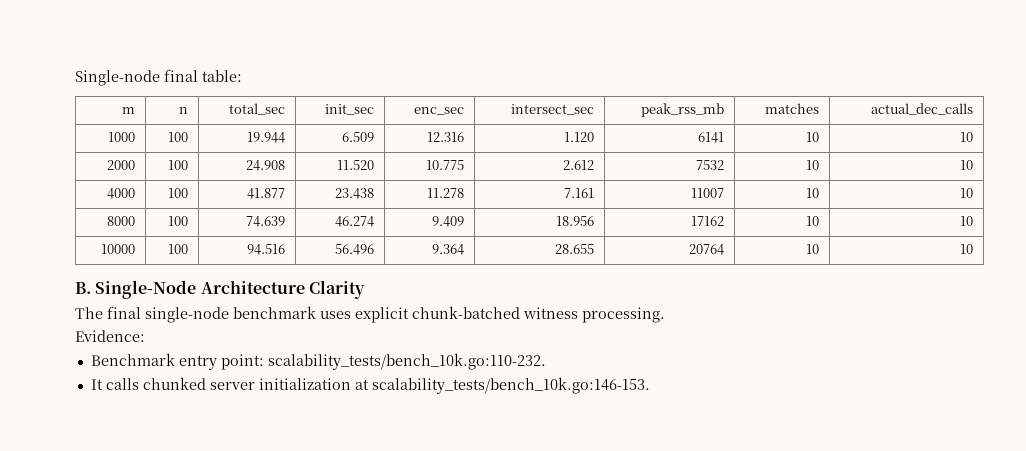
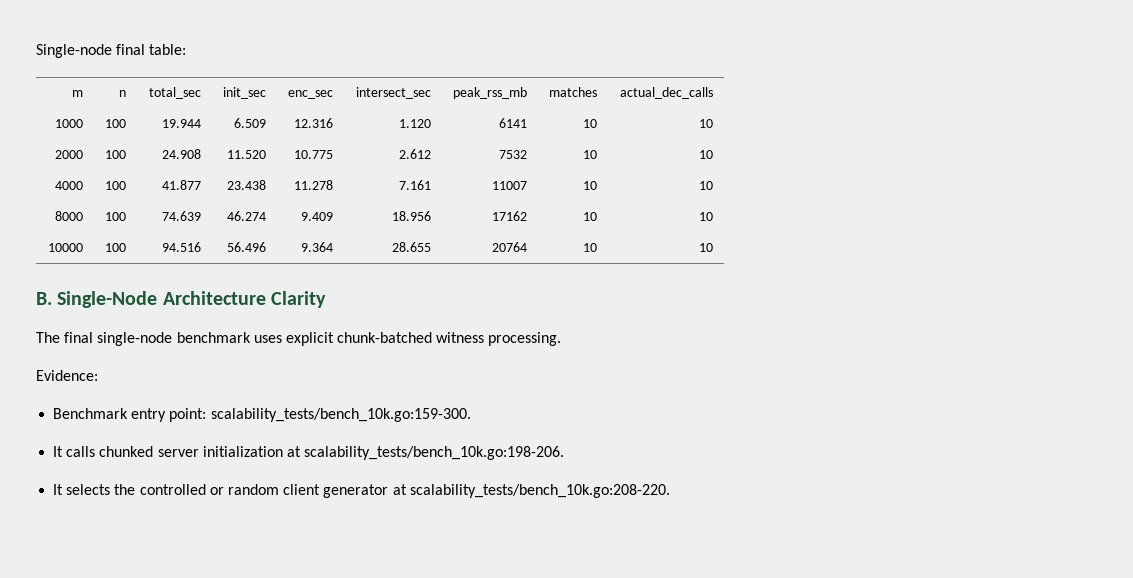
- Benchmark entry point: scalability_tests/bench_10k.go:110-232.
+ Benchmark entry point: scalability_tests/bench_10k.go:159-300.
- It calls chunked server initialization at scalability_tests/bench_10k.go:146-153.
+ It calls chunked server initialization at scalability_tests/bench_10k.go:198-206.
+ It selects the controlled or random client generator at scalability_tests/bench_10k.go:208-220.

